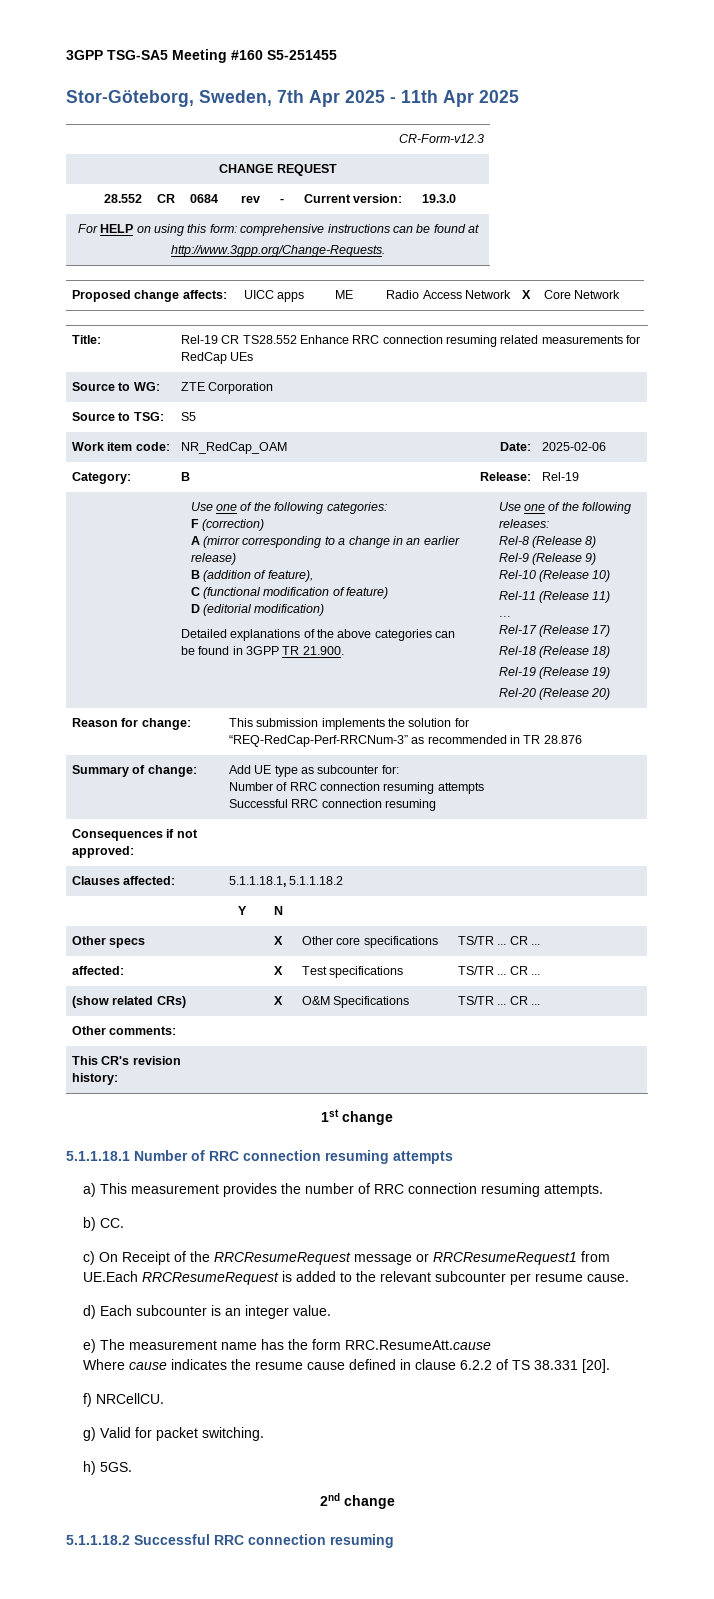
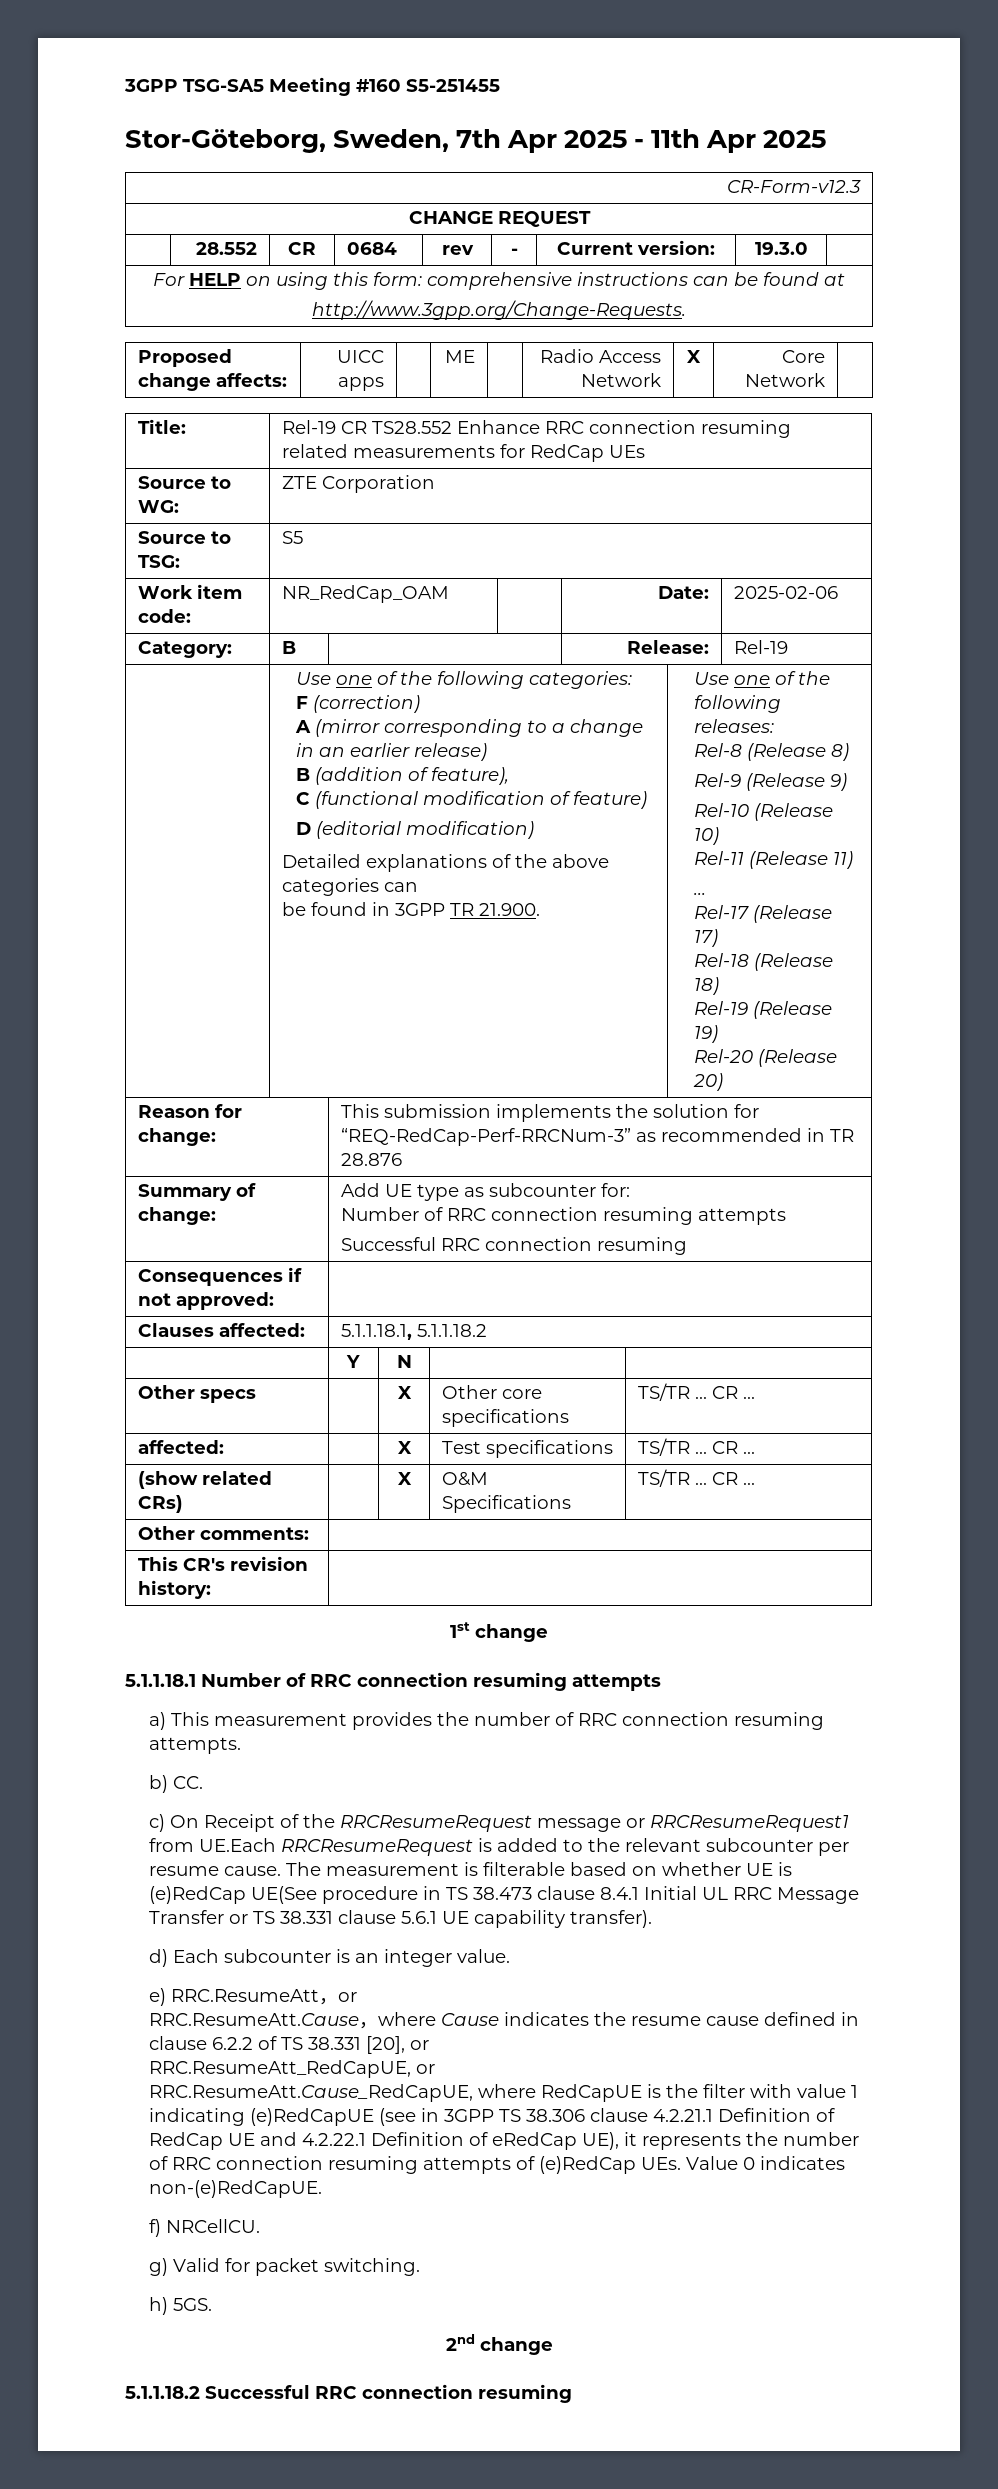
+ The measurement is filterable based on whether UE is (e)RedCap UE(See procedure in TS 38.473 clause 8.4.1 Initial UL RRC Message Transfer or TS 38.331 clause 5.6.1 UE capability transfer).
- e) The measurement name has the form RRC.ResumeAtt.cause
- Where cause indicates the resume cause defined in clause 6.2.2 of TS 38.331 [20].
+ e) RRC.ResumeAtt，or
+ RRC.ResumeAtt.Cause，where Cause indicates the resume cause defined in clause 6.2.2 of TS 38.331 [20], or
+ RRC.ResumeAtt_RedCapUE, or
+ RRC.ResumeAtt.Cause_RedCapUE, where RedCapUE is the filter with value 1 indicating (e)RedCapUE (see in 3GPP TS 38.306 clause 4.2.21.1 Definition of RedCap UE and 4.2.22.1 Definition of eRedCap UE), it represents the number of RRC connection resuming attempts of (e)RedCap UEs. Value 0 indicates non-(e)RedCapUE.

